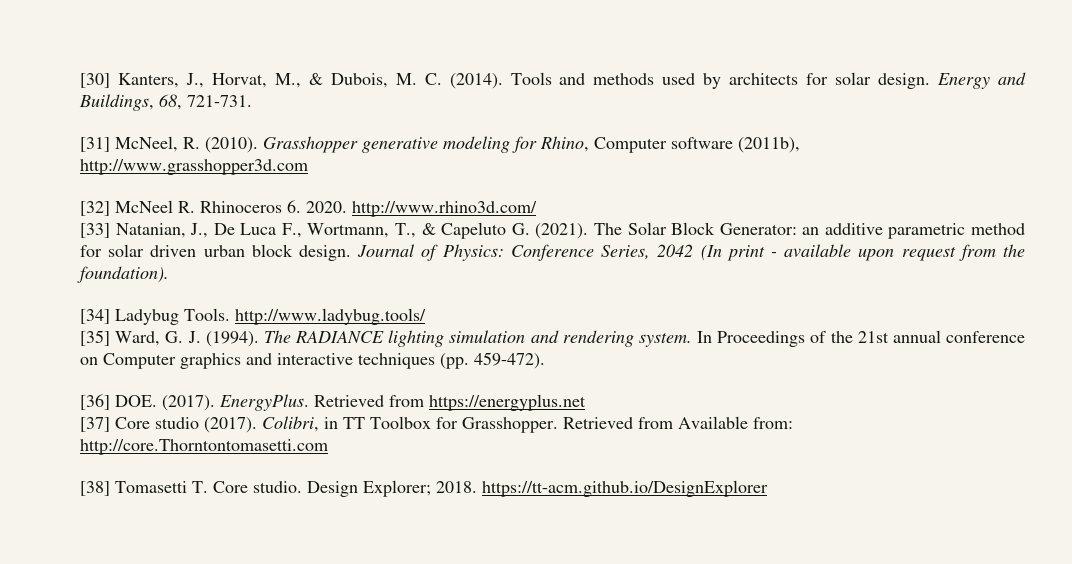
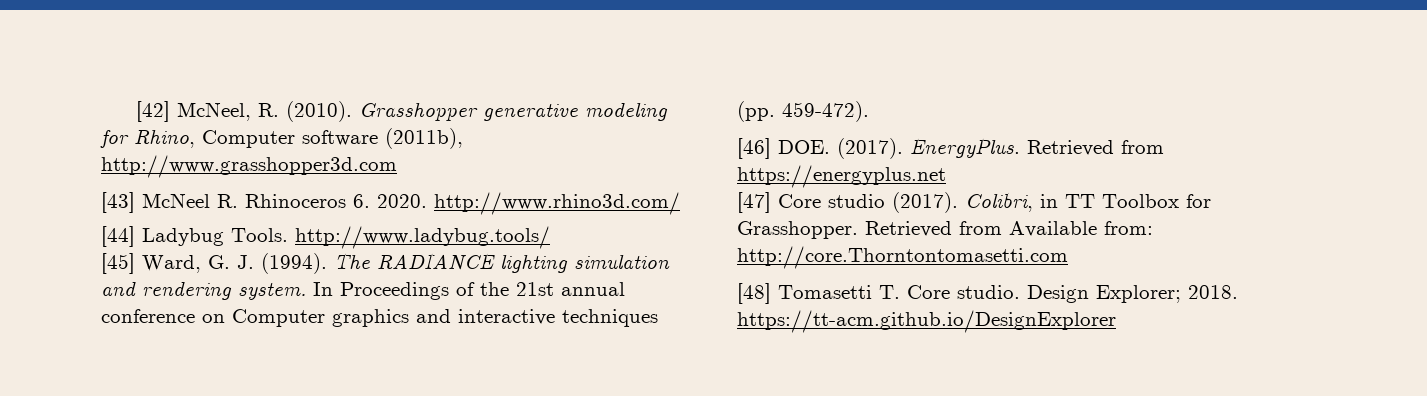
- [30] Kanters, J., Horvat, M., & Dubois, M. C. (2014). Tools and methods used by architects for solar design. Energy and Buildings, 68, 721-731.
- [31] McNeel, R. (2010).
+ [42] McNeel, R. (2010).
- [32] McNeel R. Rhinoceros 6. 2020. http://www.rhino3d.com/
+ [43] McNeel R. Rhinoceros 6. 2020. http://www.rhino3d.com/
- [33] Natanian, J., De Luca F., Wortmann, T., & Capeluto G. (2021). The Solar Block Generator: an additive parametric method for solar driven urban block design. Journal of Physics: Conference Series, 2042 (In print - available upon request from the foundation).
- [34] Ladybug Tools. http://www.ladybug.tools/
+ [44] Ladybug Tools. http://www.ladybug.tools/
- [35] Ward, G. J. (1994).
+ [45] Ward, G. J. (1994).
- [36] DOE. (2017).
+ [46] DOE. (2017).
- [37] Core studio (2017).
+ [47] Core studio (2017).
- [38] Tomasetti T. Core studio.
+ [48] Tomasetti T. Core studio.

